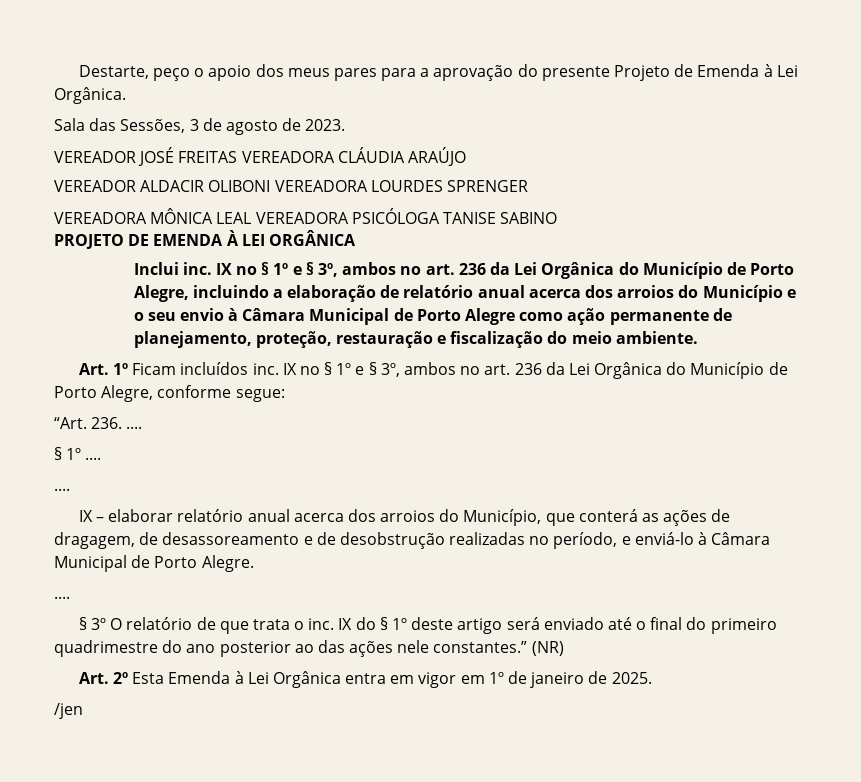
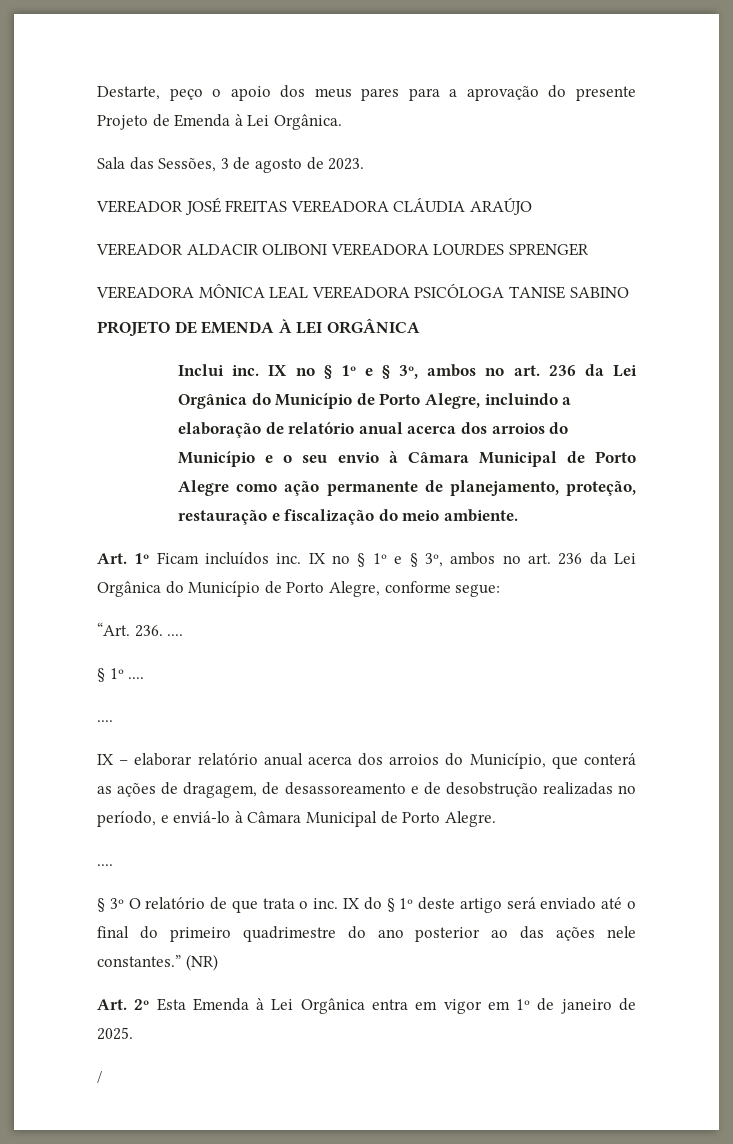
- /jen
+ /

